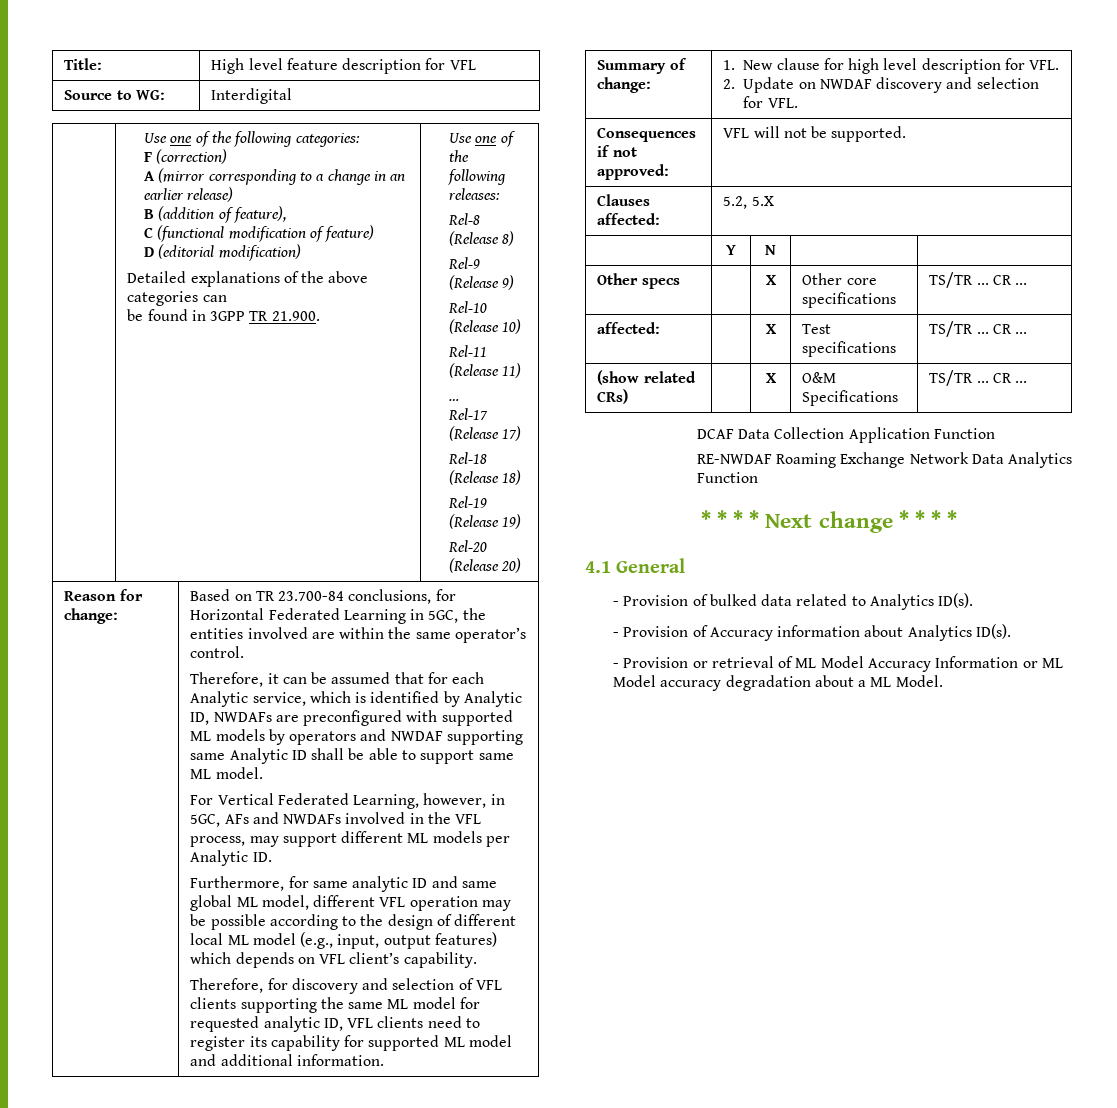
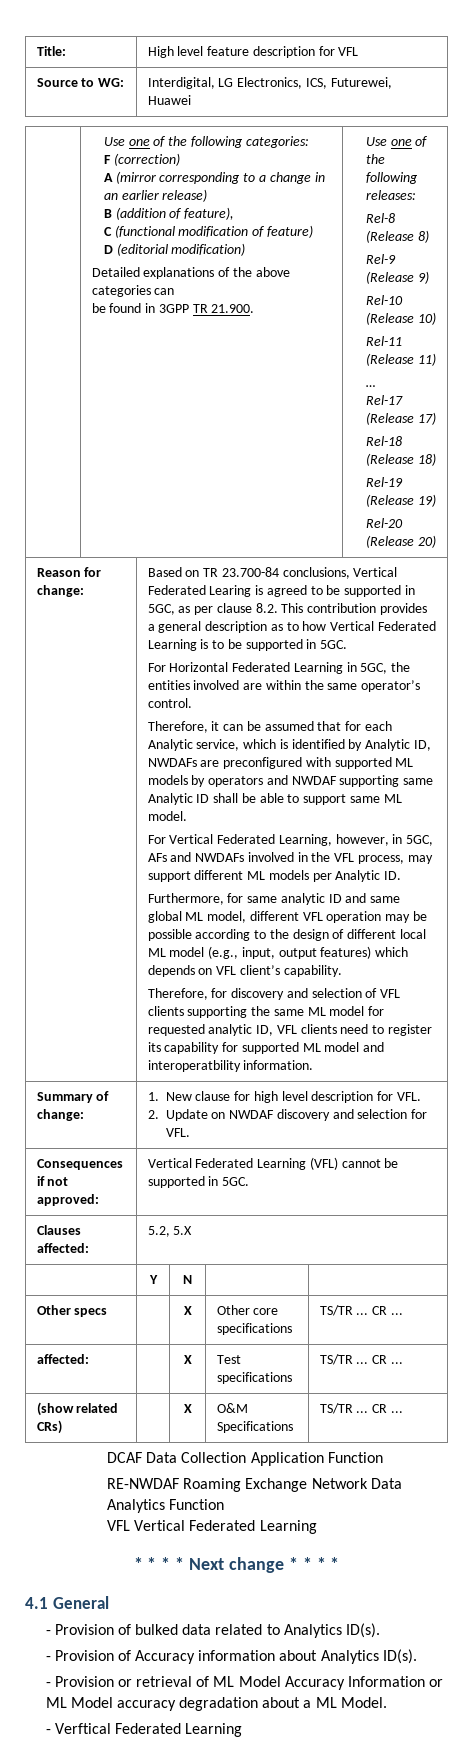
- Source to WG: | Interdigital
+ Source to WG: | Interdigital, LG Electronics, ICS, Futurewei, Huawei
- Based on TR 23.700-84 conclusions, for Horizontal Federated Learning in 5GC, the entities involved are within the same operator’s control.
+ Based on TR 23.700-84 conclusions, Vertical Federated Learing is agreed to be supported in 5GC, as per clause 8.2. This contribution provides a general description as to how Vertical Federated Learning is to be supported in 5GC.
+ For Horizontal Federated Learning in 5GC, the entities involved are within the same operator’s control.
- Therefore, for discovery and selection of VFL clients supporting the same ML model for requested analytic ID, VFL clients need to register its capability for supported ML model and additional information.
+ Therefore, for discovery and selection of VFL clients supporting the same ML model for requested analytic ID, VFL clients need to register its capability for supported ML model and interoperatbility information.
- Consequences if not approved: | VFL will not be supported.
+ Consequences if not approved: | Vertical Federated Learning (VFL) cannot be supported in 5GC.
+ VFL Vertical Federated Learning
+ - Verftical Federated Learning

